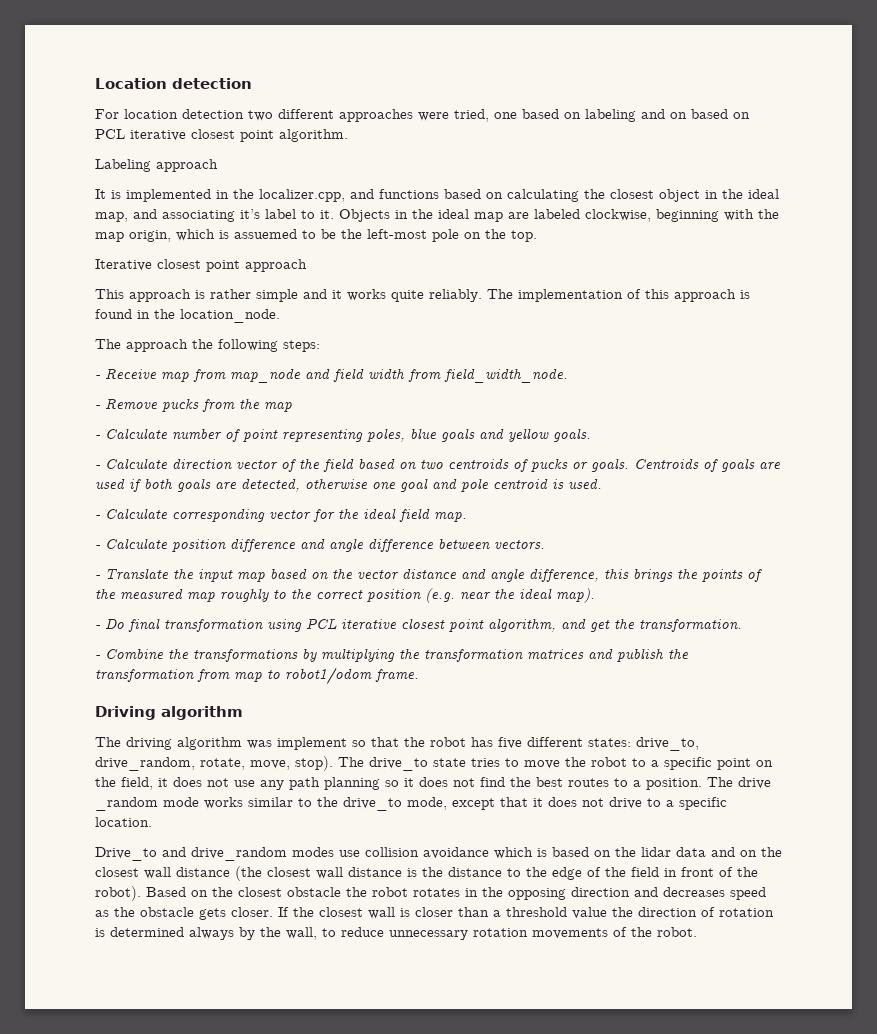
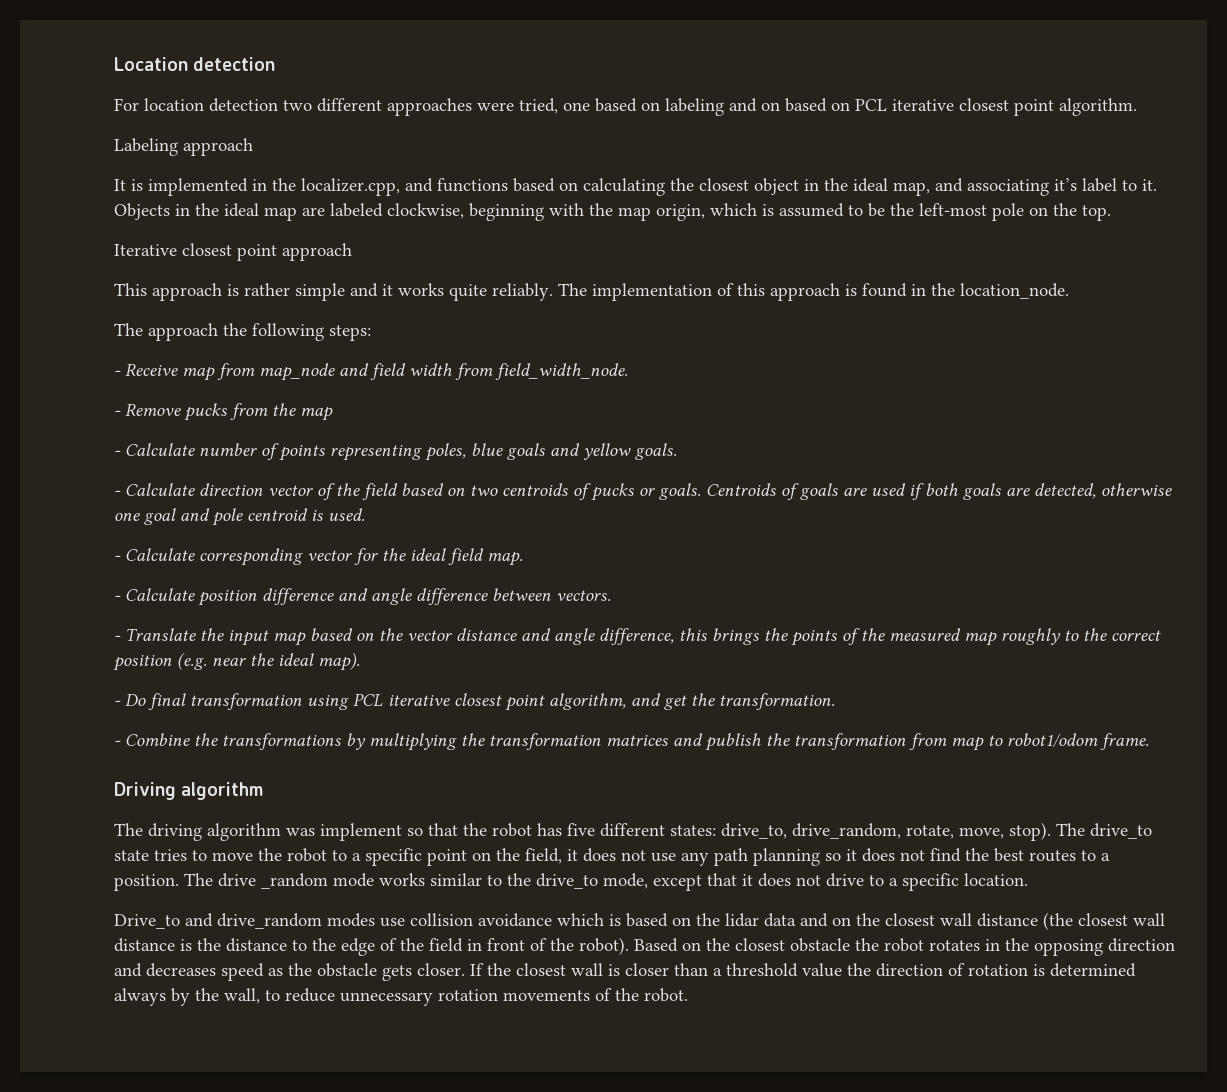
- Objects in the ideal map are labeled clockwise, beginning with the map origin, which is assuemed to be the left-most pole on the top.
+ Objects in the ideal map are labeled clockwise, beginning with the map origin, which is assumed to be the left-most pole on the top.
- - Calculate number of point representing poles, blue goals and yellow goals.
+ - Calculate number of points representing poles, blue goals and yellow goals.

